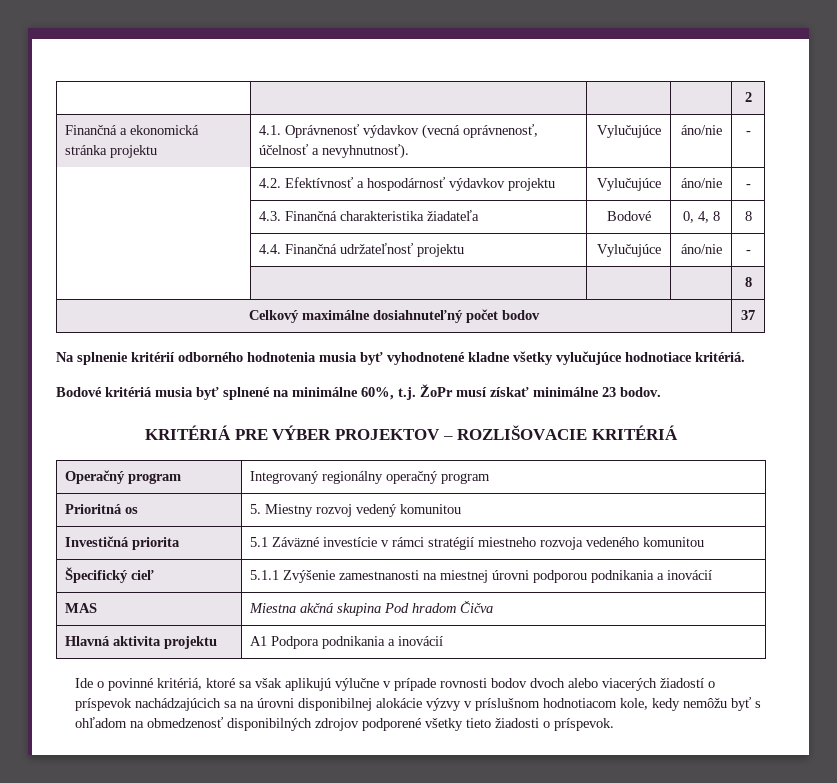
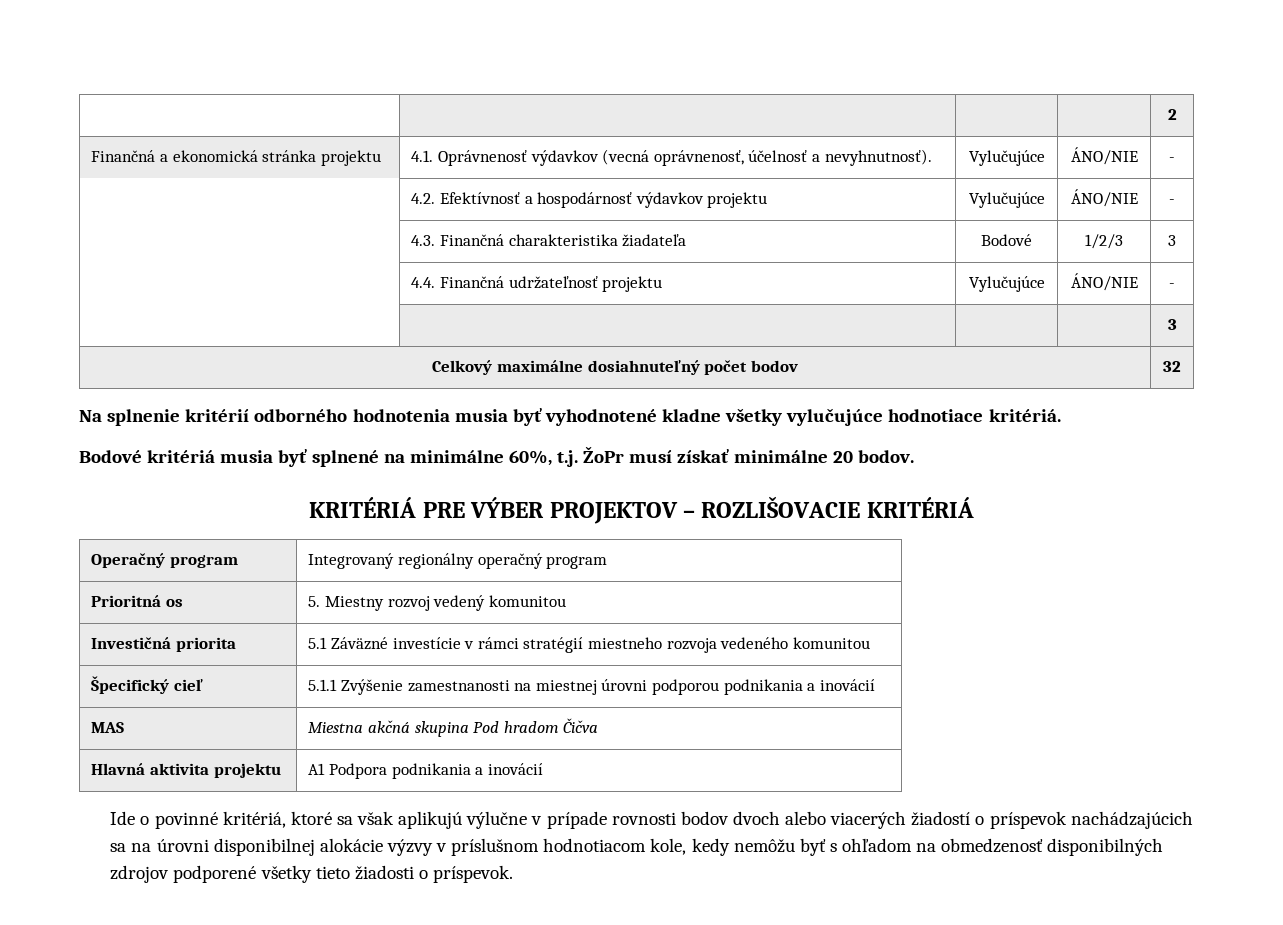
- Finančná a ekonomická stránka projektu | 4.1. Oprávnenosť výdavkov (vecná oprávnenosť, účelnosť a nevyhnutnosť). | Vylučujúce | áno/nie | -
+ Finančná a ekonomická stránka projektu | 4.1. Oprávnenosť výdavkov (vecná oprávnenosť, účelnosť a nevyhnutnosť). | Vylučujúce | ÁNO/NIE | -
- | 4.2. Efektívnosť a hospodárnosť výdavkov projektu | Vylučujúce | áno/nie | -
+ | 4.2. Efektívnosť a hospodárnosť výdavkov projektu | Vylučujúce | ÁNO/NIE | -
- | 4.3. Finančná charakteristika žiadateľa | Bodové | 0, 4, 8 | 8
+ | 4.3. Finančná charakteristika žiadateľa | Bodové | 1/2/3 | 3
- | 4.4. Finančná udržateľnosť projektu | Vylučujúce | áno/nie | -
+ | 4.4. Finančná udržateľnosť projektu | Vylučujúce | ÁNO/NIE | -
- | | | | 8
+ | | | | 3
- Celkový maximálne dosiahnuteľný počet bodov | 37
+ Celkový maximálne dosiahnuteľný počet bodov | 32
- Bodové kritériá musia byť splnené na minimálne 60%, t.j. ŽoPr musí získať minimálne 23 bodov.
+ Bodové kritériá musia byť splnené na minimálne 60%, t.j. ŽoPr musí získať minimálne 20 bodov.

